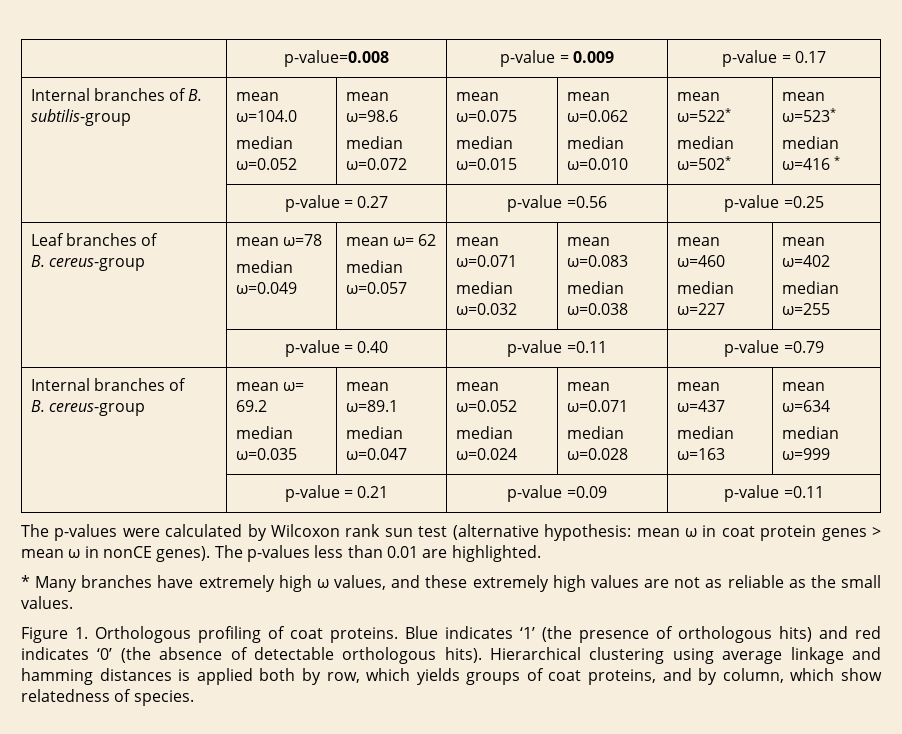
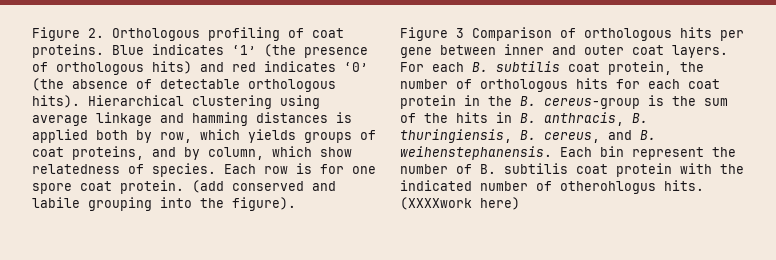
- | p-value=0.008 | p-value = 0.009 | p-value = 0.17
- Internal branches of B. subtilis-group | mean ω=104.0
- median ω=0.052 | mean ω=98.6
- median ω=0.072 | mean ω=0.075
- median ω=0.015 | mean ω=0.062
- median ω=0.010 | mean ω=522*
- median ω=502* | mean ω=523*
- median ω=416 *
- | p-value = 0.27 | p-value =0.56 | p-value =0.25
- Leaf branches of
- B. cereus-group | mean ω=78
- median ω=0.049 | mean ω= 62
- median ω=0.057 | mean ω=0.071
- median ω=0.032 | mean ω=0.083
- median ω=0.038 | mean ω=460
- median ω=227 | mean ω=402
- median ω=255
- | p-value = 0.40 | p-value =0.11 | p-value =0.79
- Internal branches of
- B. cereus-group | mean ω= 69.2
- median ω=0.035 | mean ω=89.1
- median ω=0.047 | mean ω=0.052
- median ω=0.024 | mean ω=0.071
- median ω=0.028 | mean ω=437
- median ω=163 | mean ω=634
- median ω=999
- | p-value = 0.21 | p-value =0.09 | p-value =0.11
- The p-values were calculated by Wilcoxon rank sun test (alternative hypothesis: mean ω in coat protein genes > mean ω in nonCE genes). The p-values less than 0.01 are highlighted.
- * Many branches have extremely high ω values, and these extremely high values are not as reliable as the small values.
- Figure 1. Orthologous profiling of coat proteins.
+ Figure 2. Orthologous profiling of coat proteins.
+ Each row is for one spore coat protein. (add conserved and labile grouping into the figure).
+ Figure 3 Comparison of orthologous hits per gene between inner and outer coat layers. For each B. subtilis coat protein, the number of orthologous hits for each coat protein in the B. cereus-group is the sum of the hits in B. anthracis, B. thuringiensis, B. cereus, and B. weihenstephanensis. Each bin represent the number of B. subtilis coat protein with the indicated number of otherohlogus hits. (XXXXwork here)

